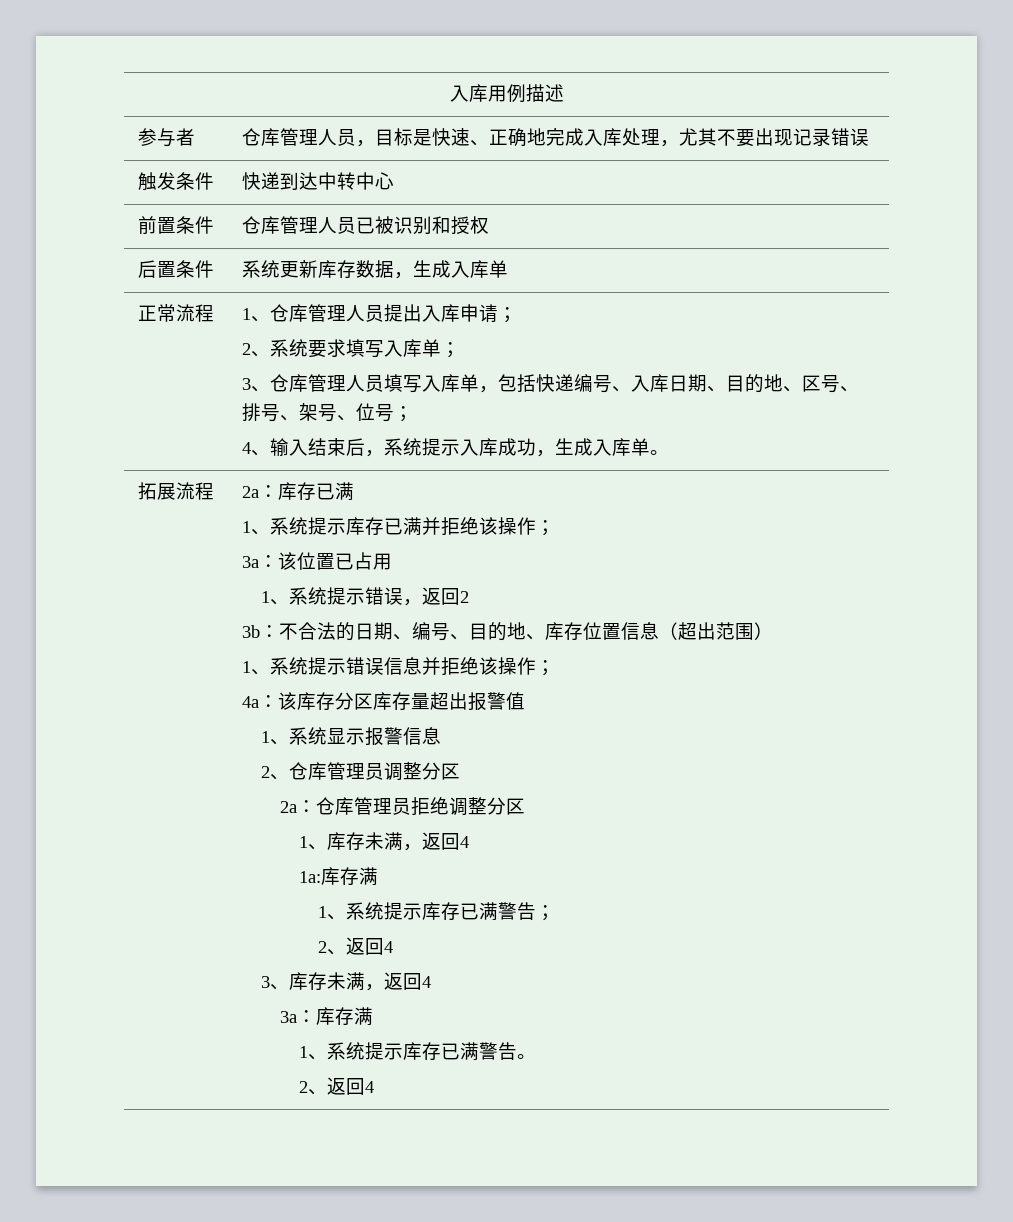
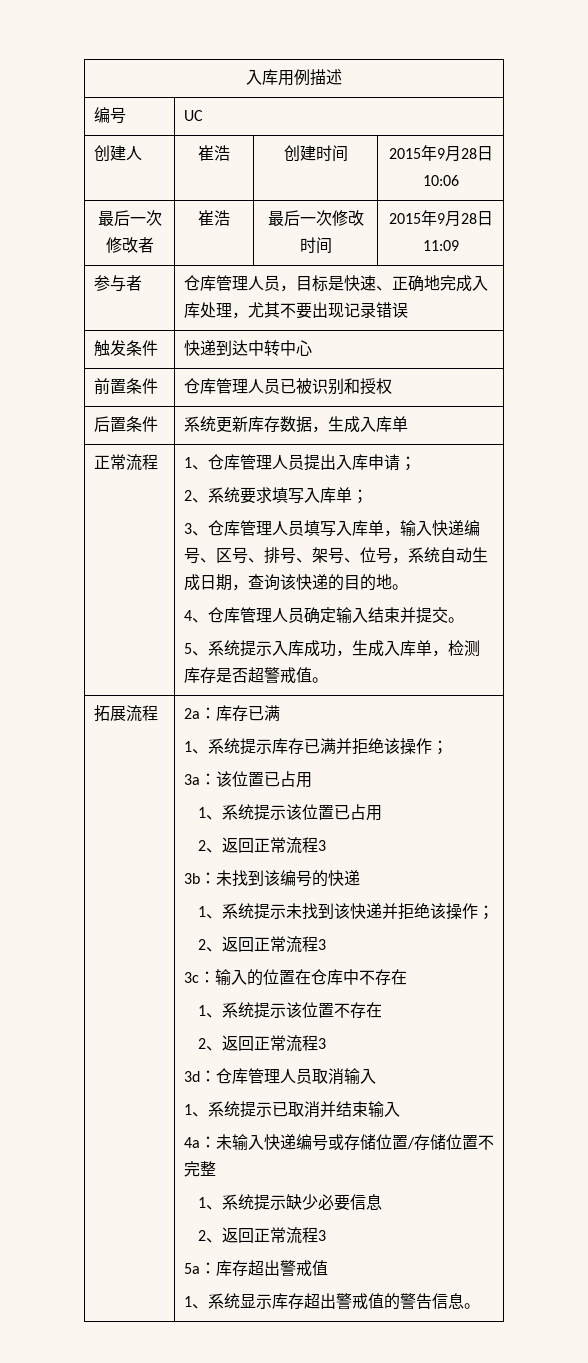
+ 编号 | UC
+ 创建人 | 崔浩 | 创建时间 | 2015年9月28日10:06
+ 最后一次修改者 | 崔浩 | 最后一次修改时间 | 2015年9月28日11:09
- 3、仓库管理人员填写入库单，包括快递编号、入库日期、目的地、区号、排号、架号、位号；
- 4、输入结束后，系统提示入库成功，生成入库单。
+ 3、仓库管理人员填写入库单，输入快递编号、区号、排号、架号、位号，系统自动生成日期，查询该快递的目的地。
+ 4、仓库管理人员确定输入结束并提交。
+ 5、系统提示入库成功，生成入库单，检测库存是否超警戒值。
- 1、系统提示错误，返回2
- 3b：不合法的日期、编号、目的地、库存位置信息（超出范围）
- 1、系统提示错误信息并拒绝该操作；
- 4a：该库存分区库存量超出报警值
- 1、系统显示报警信息
- 2、仓库管理员调整分区
- 2a：仓库管理员拒绝调整分区
- 1、库存未满，返回4
- 1a:库存满
- 1、系统提示库存已满警告；
- 2、返回4
- 3、库存未满，返回4
- 3a：库存满
- 1、系统提示库存已满警告。
- 2、返回4
+ 1、系统提示该位置已占用
+ 2、返回正常流程3
+ 3b：未找到该编号的快递
+ 1、系统提示未找到该快递并拒绝该操作；
+ 2、返回正常流程3
+ 3c：输入的位置在仓库中不存在
+ 1、系统提示该位置不存在
+ 2、返回正常流程3
+ 3d：仓库管理人员取消输入
+ 1、系统提示已取消并结束输入
+ 4a：未输入快递编号或存储位置/存储位置不完整
+ 1、系统提示缺少必要信息
+ 2、返回正常流程3
+ 5a：库存超出警戒值
+ 1、系统显示库存超出警戒值的警告信息。

